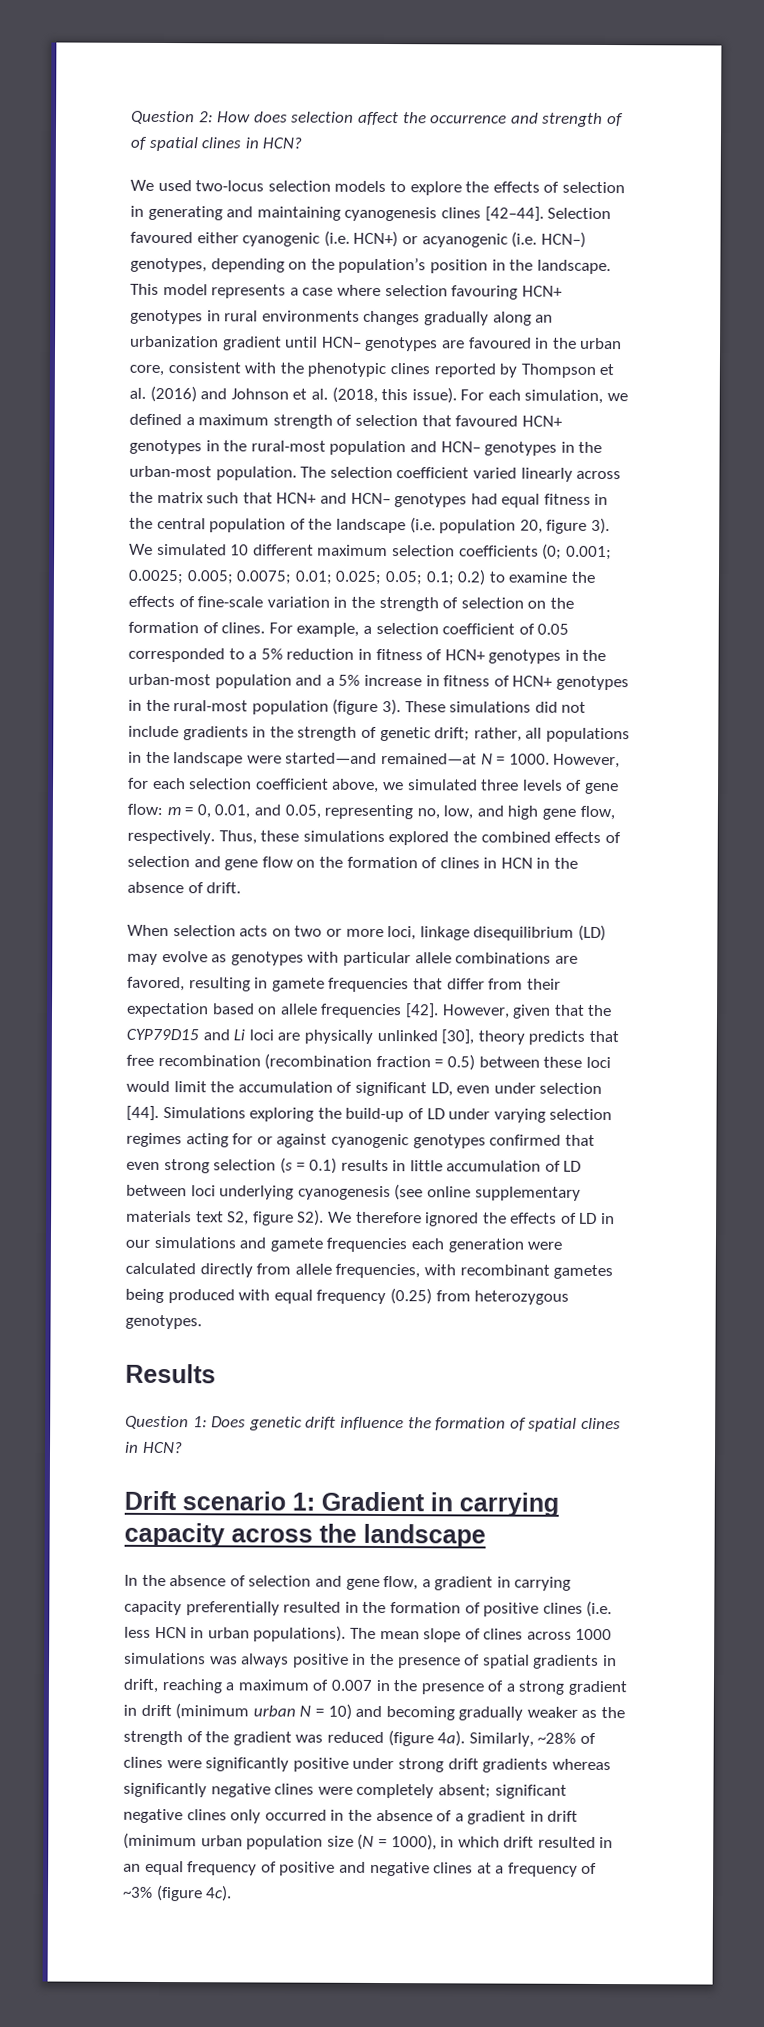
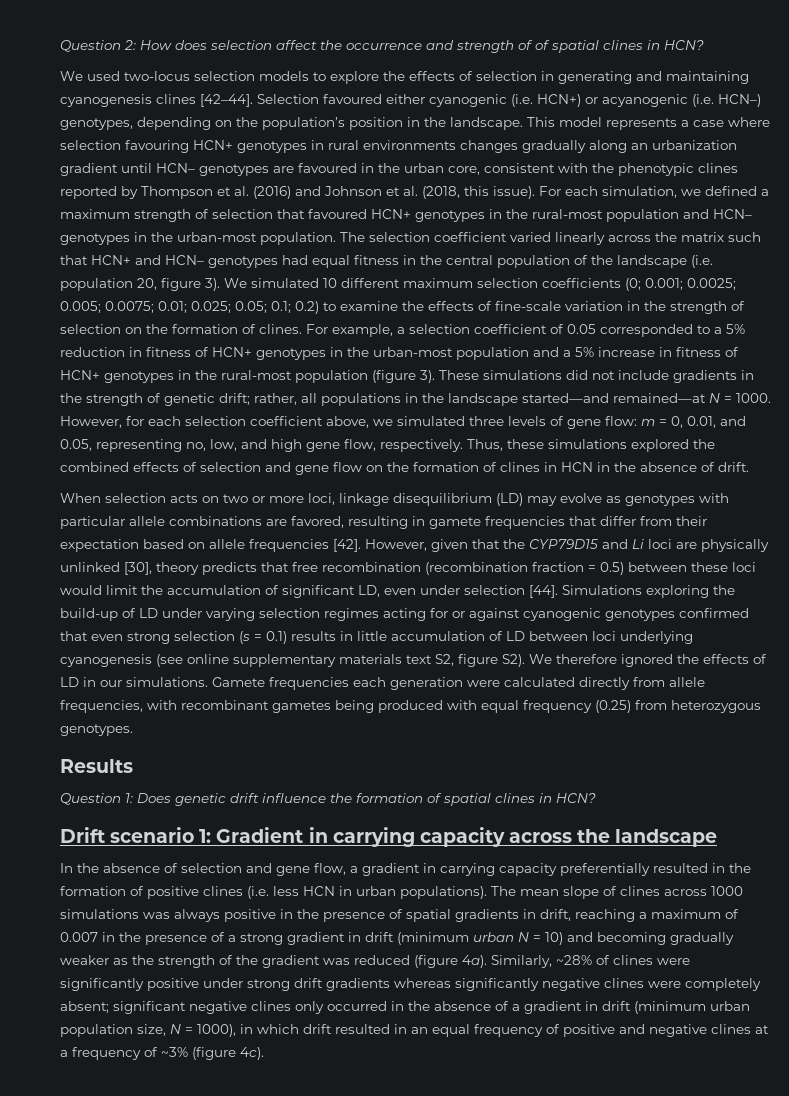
- These simulations did not include gradients in the strength of genetic drift; rather, all populations in the landscape were started—and remained—at N = 1000.
+ These simulations did not include gradients in the strength of genetic drift; rather, all populations in the landscape started—and remained—at N = 1000.
- Simulations exploring the build-up of LD under varying selection regimes acting for or against cyanogenic genotypes confirmed that even strong selection (s = 0.1) results in little accumulation of LD between loci underlying cyanogenesis (see online supplementary materials text S2, figure S2). We therefore ignored the effects of LD in our simulations and gamete frequencies each generation were calculated directly from allele frequencies, with recombinant gametes being produced with equal frequency (0.25) from heterozygous genotypes.
+ Simulations exploring the build-up of LD under varying selection regimes acting for or against cyanogenic genotypes confirmed that even strong selection (s = 0.1) results in little accumulation of LD between loci underlying cyanogenesis (see online supplementary materials text S2, figure S2). We therefore ignored the effects of LD in our simulations. Gamete frequencies each generation were calculated directly from allele frequencies, with recombinant gametes being produced with equal frequency (0.25) from heterozygous genotypes.
- Similarly, ~28% of clines were significantly positive under strong drift gradients whereas significantly negative clines were completely absent; significant negative clines only occurred in the absence of a gradient in drift (minimum urban population size (N = 1000), in which drift resulted in an equal frequency of positive and negative clines at a frequency of ~3% (figure 4c).
+ Similarly, ~28% of clines were significantly positive under strong drift gradients whereas significantly negative clines were completely absent; significant negative clines only occurred in the absence of a gradient in drift (minimum urban population size, N = 1000), in which drift resulted in an equal frequency of positive and negative clines at a frequency of ~3% (figure 4c).

